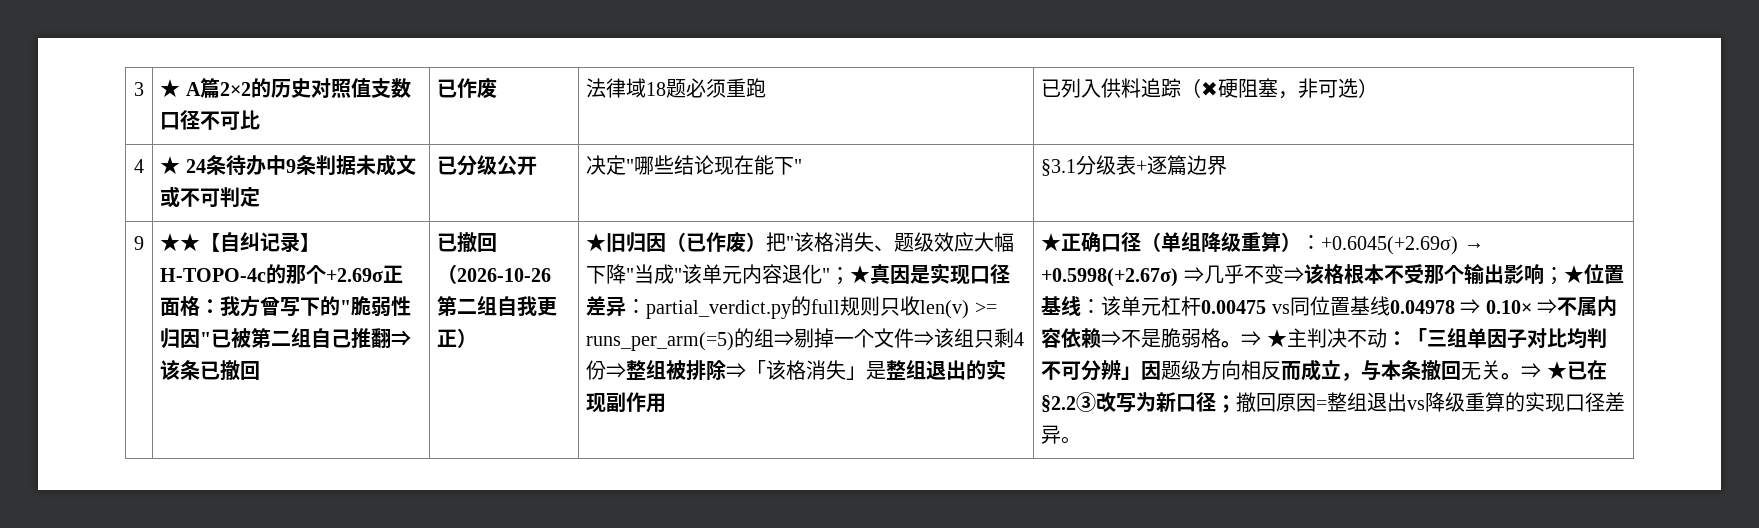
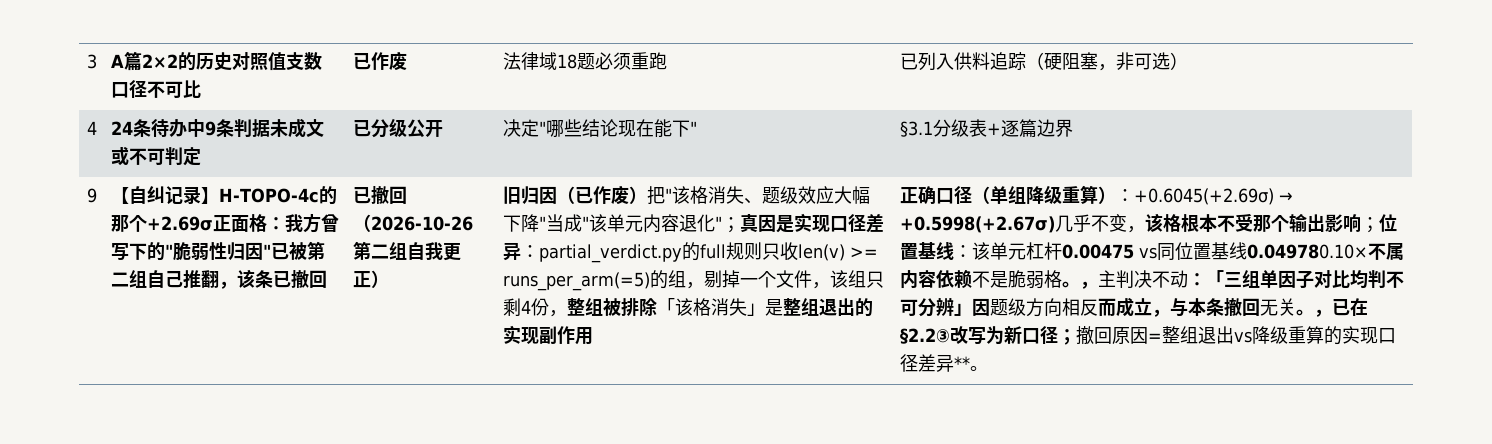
- 3 | ★ A篇2×2的历史对照值支数口径不可比 | 已作废 | 法律域18题必须重跑 | 已列入供料追踪（✖硬阻塞，非可选）
+ 3 | A篇2×2的历史对照值支数口径不可比 | 已作废 | 法律域18题必须重跑 | 已列入供料追踪（硬阻塞，非可选）
- 4 | ★ 24条待办中9条判据未成文或不可判定 | 已分级公开 | 决定"哪些结论现在能下" | §3.1分级表+逐篇边界
+ 4 | 24条待办中9条判据未成文或不可判定 | 已分级公开 | 决定"哪些结论现在能下" | §3.1分级表+逐篇边界
- ★★【自纠记录】H-TOPO-4c的那个+2.69σ正面格：我方曾写下的"脆弱性归因"已被第二组自己推翻⇒该条已撤回
+ 【自纠记录】H-TOPO-4c的那个+2.69σ正面格：我方曾写下的"脆弱性归因"已被第二组自己推翻，该条已撤回
- ★旧归因（已作废）把"该格消失、题级效应大幅下降"当成"该单元内容退化"；★真因是实现口径差异：partial_verdict.py的full规则只收len(v) >= runs_per_arm(=5)的组⇒剔掉一个文件⇒该组只剩4份⇒整组被排除⇒「该格消失」是整组退出的实现副作用
+ 旧归因（已作废）把"该格消失、题级效应大幅下降"当成"该单元内容退化"；真因是实现口径差异：partial_verdict.py的full规则只收len(v) >= runs_per_arm(=5)的组，剔掉一个文件，该组只剩4份，整组被排除「该格消失」是整组退出的实现副作用
- ★正确口径（单组降级重算）：+0.6045(+2.69σ) → +0.5998(+2.67σ) ⇒几乎不变⇒该格根本不受那个输出影响；★位置基线：该单元杠杆0.00475 vs同位置基线0.04978 ⇒ 0.10× ⇒不属内容依赖⇒不是脆弱格。
+ 正确口径（单组降级重算）：+0.6045(+2.69σ) → +0.5998(+2.67σ)几乎不变，该格根本不受那个输出影响；位置基线：该单元杠杆0.00475 vs同位置基线0.049780.10×不属内容依赖不是脆弱格。
- ⇒ ★主判决不动：「三组单因子对比均判不可分辨」因题级方向相反而成立，与本条撤回无关。
+ ，主判决不动：「三组单因子对比均判不可分辨」因题级方向相反而成立，与本条撤回无关。
- ⇒ ★已在§2.2③改写为新口径；撤回原因=整组退出vs降级重算的实现口径差异。
+ ，已在§2.2③改写为新口径；撤回原因=整组退出vs降级重算的实现口径差异**。

